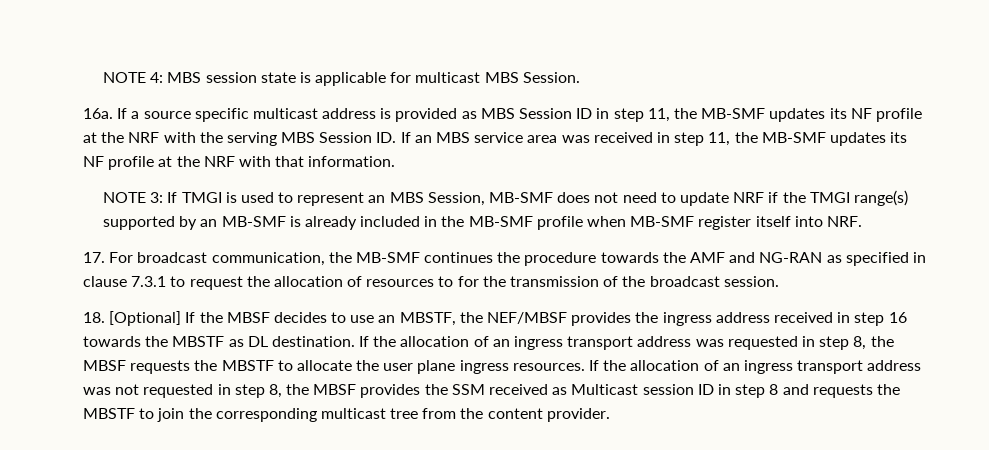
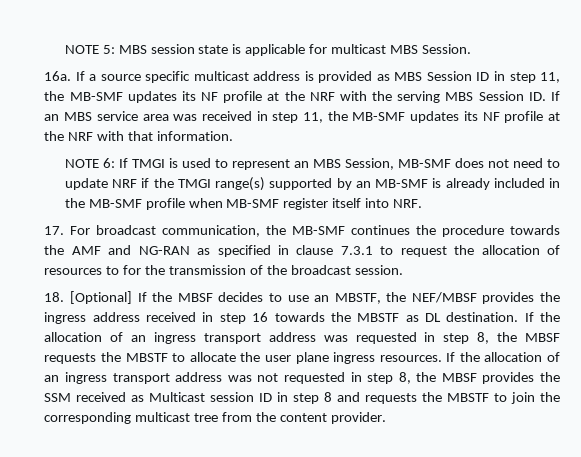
- NOTE 4: MBS session state is applicable for multicast MBS Session.
+ NOTE 5: MBS session state is applicable for multicast MBS Session.
- NOTE 3: If TMGI is used to represent an MBS Session, MB-SMF does not need to update NRF if the TMGI range(s) supported by an MB-SMF is already included in the MB-SMF profile when MB-SMF register itself into NRF.
+ NOTE 6: If TMGI is used to represent an MBS Session, MB-SMF does not need to update NRF if the TMGI range(s) supported by an MB-SMF is already included in the MB-SMF profile when MB-SMF register itself into NRF.

